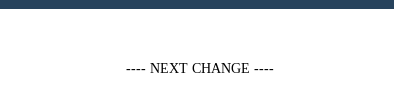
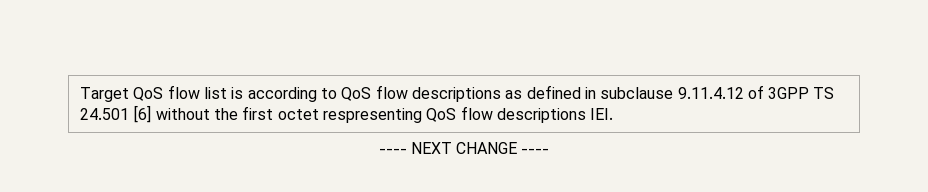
+ Target QoS flow list is according to QoS flow descriptions as defined in subclause 9.11.4.12 of 3GPP TS 24.501 [6] without the first octet respresenting QoS flow descriptions IEI.

